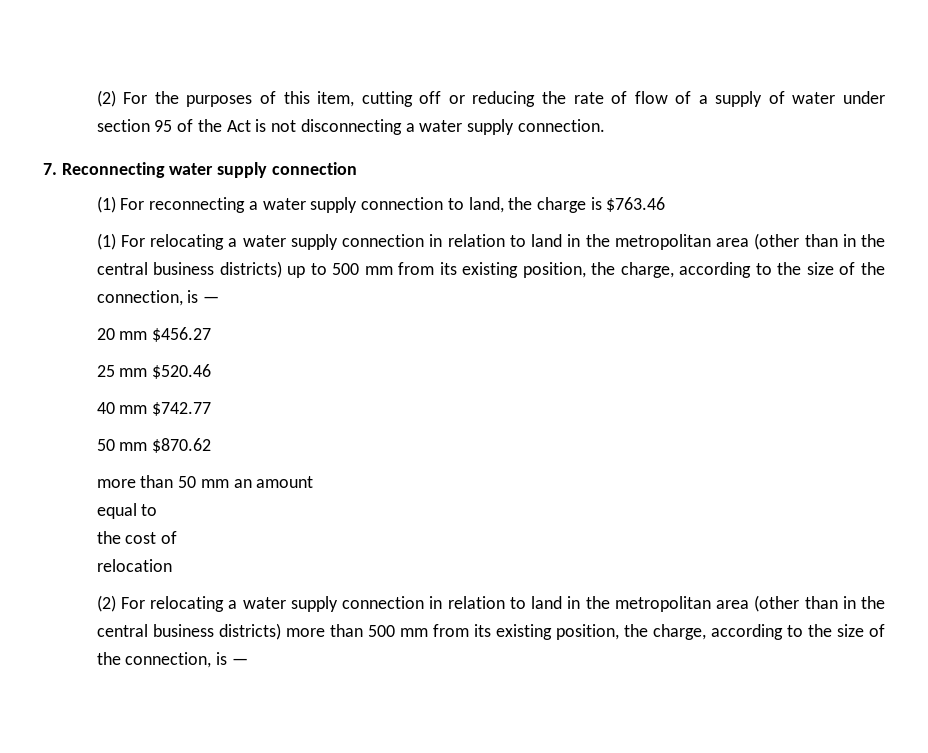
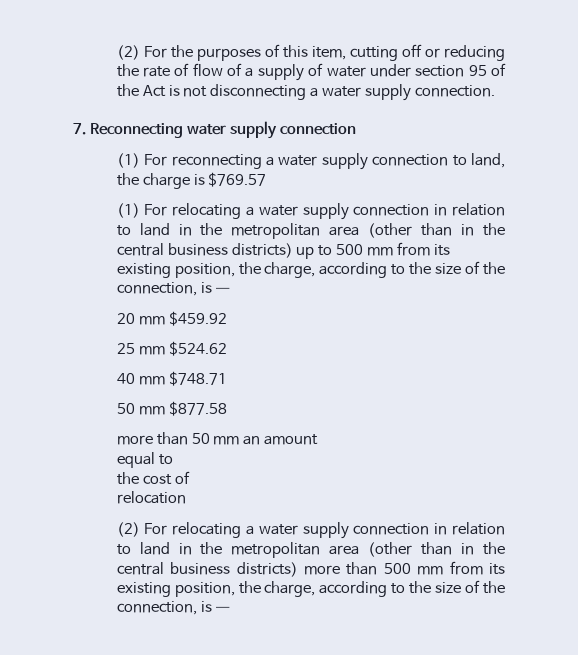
- (1) For reconnecting a water supply connection to land, the charge is $763.46
+ (1) For reconnecting a water supply connection to land, the charge is $769.57
- 20 mm $456.27
+ 20 mm $459.92
- 25 mm $520.46
+ 25 mm $524.62
- 40 mm $742.77
- 50 mm $870.62
+ 40 mm $748.71
+ 50 mm $877.58

